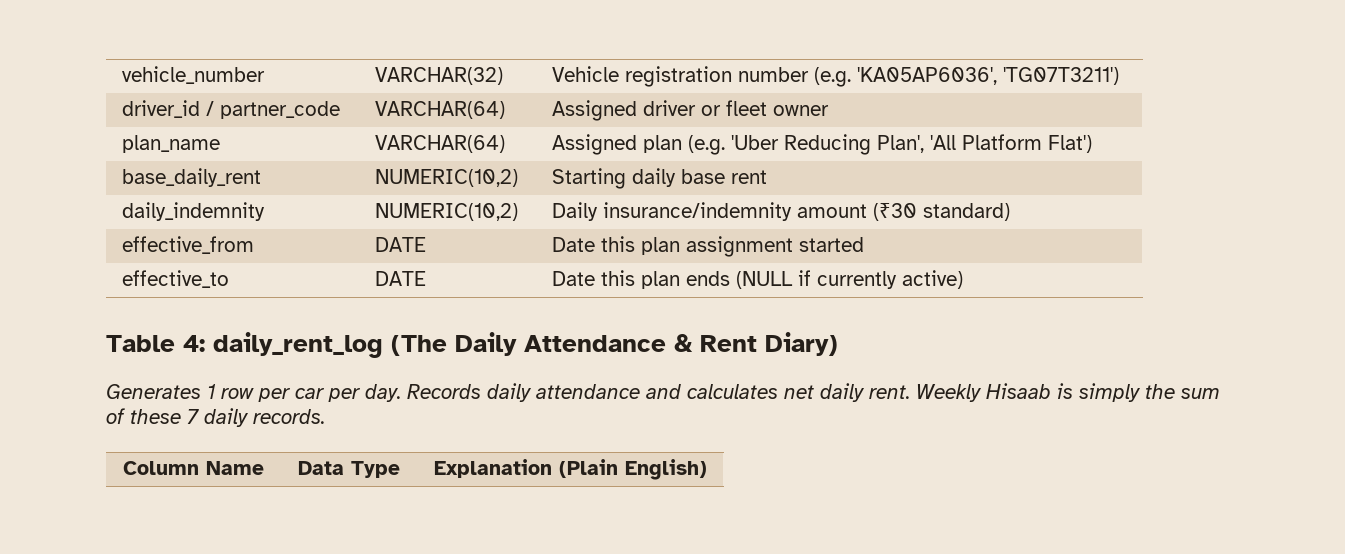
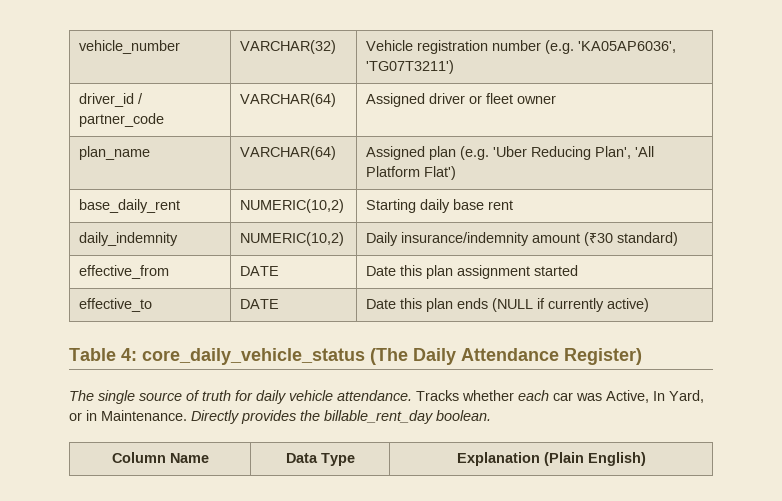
- Table 4: daily_rent_log (The Daily Attendance & Rent Diary)
- Generates 1 row per car per day. Records daily attendance and calculates net daily rent. Weekly Hisaab is simply the sum of these 7 daily records.
+ Table 4: core_daily_vehicle_status (The Daily Attendance Register)
+ The single source of truth for daily vehicle attendance. Tracks whether each car was Active, In Yard, or in Maintenance. Directly provides the billable_rent_day boolean.

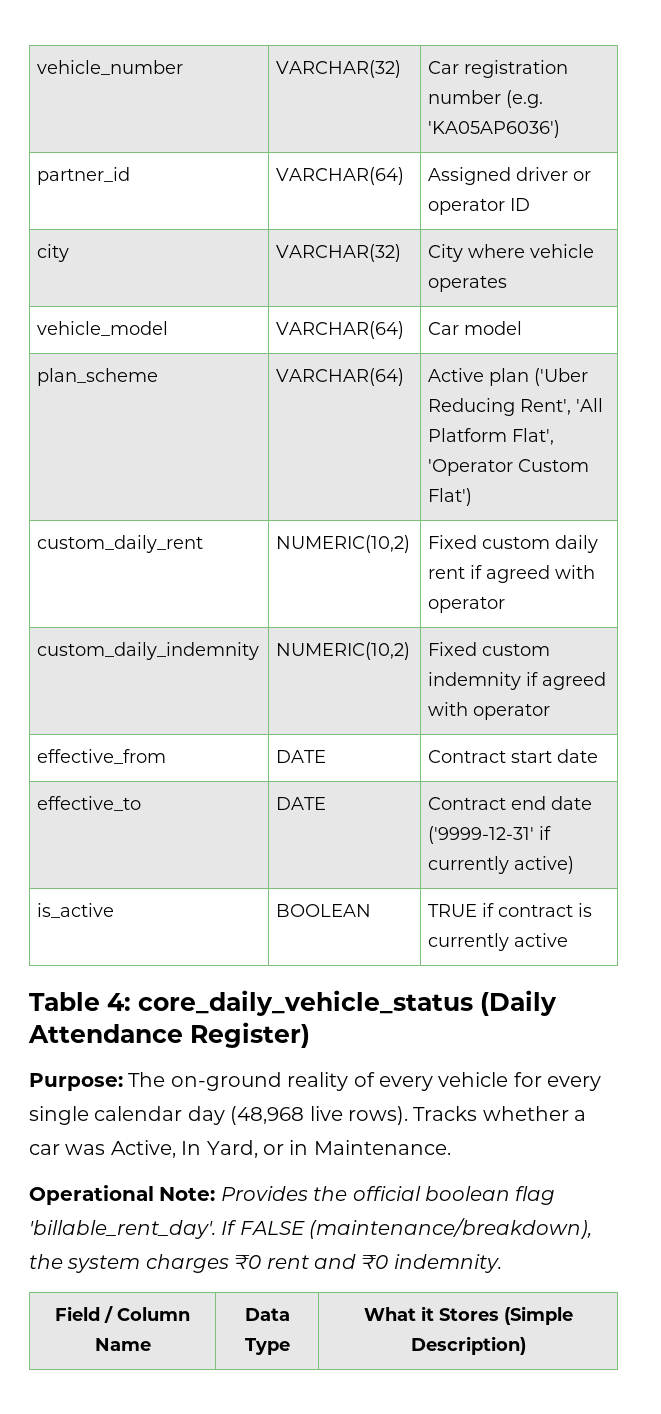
- vehicle_number | VARCHAR(32) | Vehicle registration number (e.g. 'KA05AP6036', 'TG07T3211')
- driver_id / partner_code | VARCHAR(64) | Assigned driver or fleet owner
- plan_name | VARCHAR(64) | Assigned plan (e.g. 'Uber Reducing Plan', 'All Platform Flat')
+ vehicle_number | VARCHAR(32) | Car registration number (e.g. 'KA05AP6036')
+ partner_id | VARCHAR(64) | Assigned driver or operator ID
+ city | VARCHAR(32) | City where vehicle operates
+ vehicle_model | VARCHAR(64) | Car model
+ plan_scheme | VARCHAR(64) | Active plan ('Uber Reducing Rent', 'All Platform Flat', 'Operator Custom Flat')
- base_daily_rent | NUMERIC(10,2) | Starting daily base rent
- daily_indemnity | NUMERIC(10,2) | Daily insurance/indemnity amount (₹30 standard)
- effective_from | DATE | Date this plan assignment started
- effective_to | DATE | Date this plan ends (NULL if currently active)
+ custom_daily_rent | NUMERIC(10,2) | Fixed custom daily rent if agreed with operator
+ custom_daily_indemnity | NUMERIC(10,2) | Fixed custom indemnity if agreed with operator
+ effective_from | DATE | Contract start date
+ effective_to | DATE | Contract end date ('9999-12-31' if currently active)
+ is_active | BOOLEAN | TRUE if contract is currently active
- Table 4: core_daily_vehicle_status (The Daily Attendance Register)
+ Table 4: core_daily_vehicle_status (Daily Attendance Register)
- The single source of truth for daily vehicle attendance.
+ Purpose: The on-ground reality of every vehicle for every single calendar day (48,968 live rows).
- Tracks whether each car was Active, In Yard, or in Maintenance. Directly provides the billable_rent_day boolean.
- Column Name | Data Type | Explanation (Plain English)
+ Tracks whether a car was Active, In Yard, or in Maintenance.
+ Operational Note: Provides the official boolean flag 'billable_rent_day'. If FALSE (maintenance/breakdown), the system charges ₹0 rent and ₹0 indemnity.
+ Field / Column Name | Data Type | What it Stores (Simple Description)

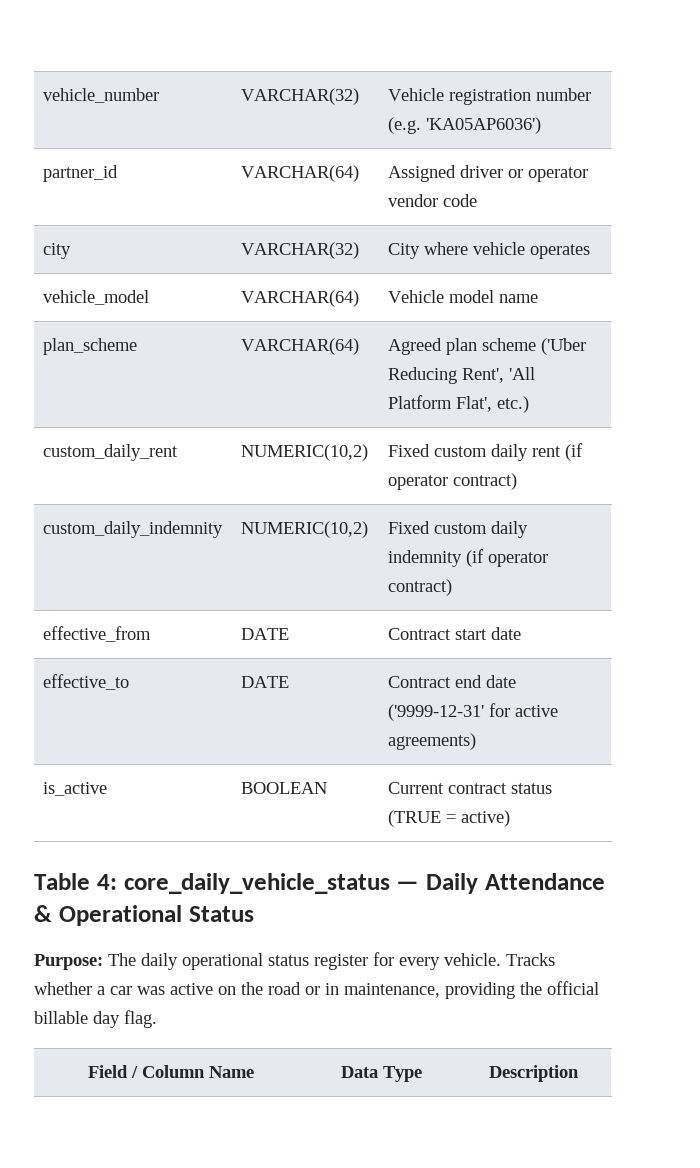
- vehicle_number | VARCHAR(32) | Car registration number (e.g. 'KA05AP6036')
+ vehicle_number | VARCHAR(32) | Vehicle registration number (e.g. 'KA05AP6036')
- partner_id | VARCHAR(64) | Assigned driver or operator ID
+ partner_id | VARCHAR(64) | Assigned driver or operator vendor code
- vehicle_model | VARCHAR(64) | Car model
+ vehicle_model | VARCHAR(64) | Vehicle model name
- plan_scheme | VARCHAR(64) | Active plan ('Uber Reducing Rent', 'All Platform Flat', 'Operator Custom Flat')
+ plan_scheme | VARCHAR(64) | Agreed plan scheme ('Uber Reducing Rent', 'All Platform Flat', etc.)
- custom_daily_rent | NUMERIC(10,2) | Fixed custom daily rent if agreed with operator
+ custom_daily_rent | NUMERIC(10,2) | Fixed custom daily rent (if operator contract)
- custom_daily_indemnity | NUMERIC(10,2) | Fixed custom indemnity if agreed with operator
+ custom_daily_indemnity | NUMERIC(10,2) | Fixed custom daily indemnity (if operator contract)
- effective_to | DATE | Contract end date ('9999-12-31' if currently active)
+ effective_to | DATE | Contract end date ('9999-12-31' for active agreements)
- is_active | BOOLEAN | TRUE if contract is currently active
- Table 4: core_daily_vehicle_status (Daily Attendance Register)
- Purpose: The on-ground reality of every vehicle for every single calendar day (48,968 live rows).
+ is_active | BOOLEAN | Current contract status (TRUE = active)
+ Table 4: core_daily_vehicle_status — Daily Attendance & Operational Status
+ Purpose: The daily operational status register for every vehicle.
- Tracks whether a car was Active, In Yard, or in Maintenance.
- Operational Note: Provides the official boolean flag 'billable_rent_day'. If FALSE (maintenance/breakdown), the system charges ₹0 rent and ₹0 indemnity.
+ Tracks whether a car was active on the road or in maintenance, providing the official billable day flag.
- Field / Column Name | Data Type | What it Stores (Simple Description)
+ Field / Column Name | Data Type | Description

